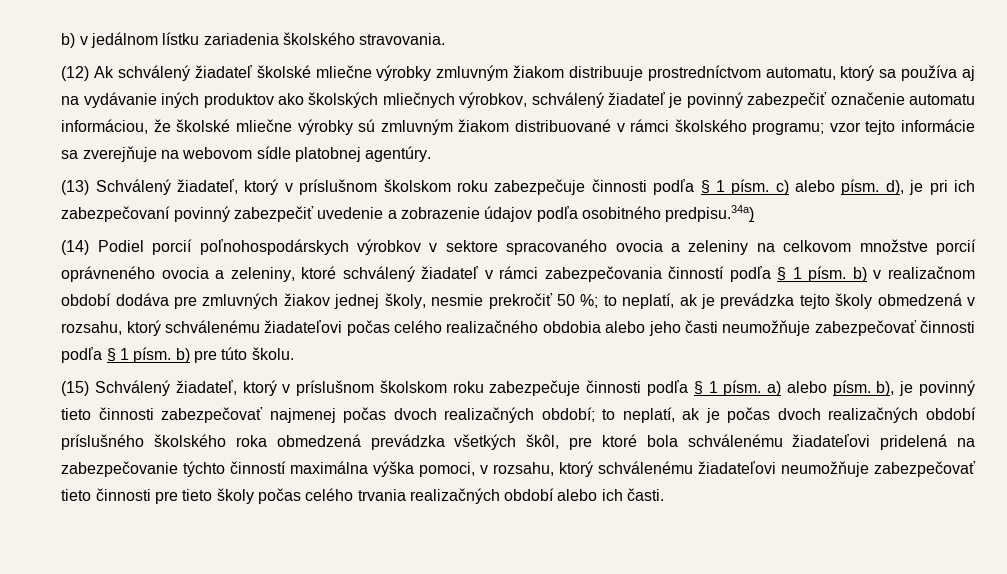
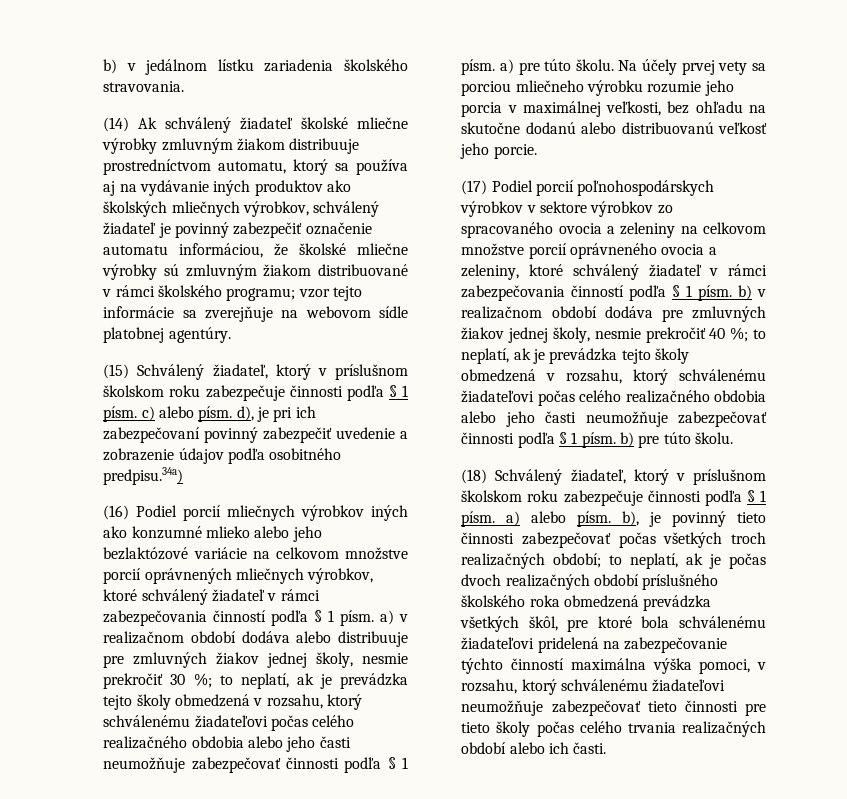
- (12) Ak schválený žiadateľ školské mliečne výrobky zmluvným žiakom distribuuje prostredníctvom automatu, ktorý sa používa aj na vydávanie iných produktov ako školských mliečnych výrobkov, schválený žiadateľ je povinný zabezpečiť označenie automatu informáciou, že školské mliečne výrobky sú zmluvným žiakom distribuované v rámci školského programu; vzor tejto informácie sa zverejňuje na webovom sídle platobnej agentúry.
+ (14) Ak schválený žiadateľ školské mliečne výrobky zmluvným žiakom distribuuje prostredníctvom automatu, ktorý sa používa aj na vydávanie iných produktov ako školských mliečnych výrobkov, schválený žiadateľ je povinný zabezpečiť označenie automatu informáciou, že školské mliečne výrobky sú zmluvným žiakom distribuované v rámci školského programu; vzor tejto informácie sa zverejňuje na webovom sídle platobnej agentúry.
- (13) Schválený žiadateľ, ktorý v príslušnom školskom roku zabezpečuje činnosti podľa § 1 písm. c) alebo písm. d), je pri ich zabezpečovaní povinný zabezpečiť uvedenie a zobrazenie údajov podľa osobitného predpisu.34a)
+ (15) Schválený žiadateľ, ktorý v príslušnom školskom roku zabezpečuje činnosti podľa § 1 písm. c) alebo písm. d), je pri ich zabezpečovaní povinný zabezpečiť uvedenie a zobrazenie údajov podľa osobitného predpisu.34a)
- (14) Podiel porcií poľnohospodárskych výrobkov v sektore spracovaného ovocia a zeleniny na celkovom množstve porcií oprávneného ovocia a zeleniny, ktoré schválený žiadateľ v rámci zabezpečovania činností podľa § 1 písm. b) v realizačnom období dodáva pre zmluvných žiakov jednej školy, nesmie prekročiť 50 %;
+ (16) Podiel porcií mliečnych výrobkov iných ako konzumné mlieko alebo jeho bezlaktózové variácie na celkovom množstve porcií oprávnených mliečnych výrobkov, ktoré schválený žiadateľ v rámci zabezpečovania činností podľa § 1 písm. a) v realizačnom období dodáva alebo distribuuje pre zmluvných žiakov jednej školy, nesmie prekročiť 30 %; to neplatí, ak je prevádzka tejto školy obmedzená v rozsahu, ktorý schválenému žiadateľovi počas celého realizačného obdobia alebo jeho časti neumožňuje zabezpečovať činnosti podľa § 1 písm. a) pre túto školu. Na účely prvej vety sa porciou mliečneho výrobku rozumie jeho porcia v maximálnej veľkosti, bez ohľadu na skutočne dodanú alebo distribuovanú veľkosť jeho porcie.
+ (17) Podiel porcií poľnohospodárskych výrobkov v sektore výrobkov zo spracovaného ovocia a zeleniny na celkovom množstve porcií oprávneného ovocia a zeleniny, ktoré schválený žiadateľ v rámci zabezpečovania činností podľa § 1 písm. b) v realizačnom období dodáva pre zmluvných žiakov jednej školy, nesmie prekročiť 40 %;
- (15) Schválený žiadateľ, ktorý v príslušnom školskom roku zabezpečuje činnosti podľa § 1 písm. a) alebo písm. b), je povinný tieto činnosti zabezpečovať najmenej počas dvoch realizačných období;
+ (18) Schválený žiadateľ, ktorý v príslušnom školskom roku zabezpečuje činnosti podľa § 1 písm. a) alebo písm. b), je povinný tieto činnosti zabezpečovať počas všetkých troch realizačných období;

